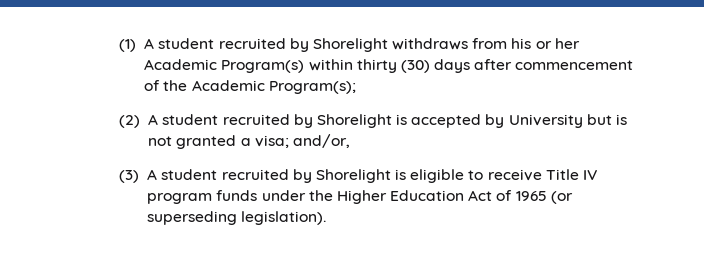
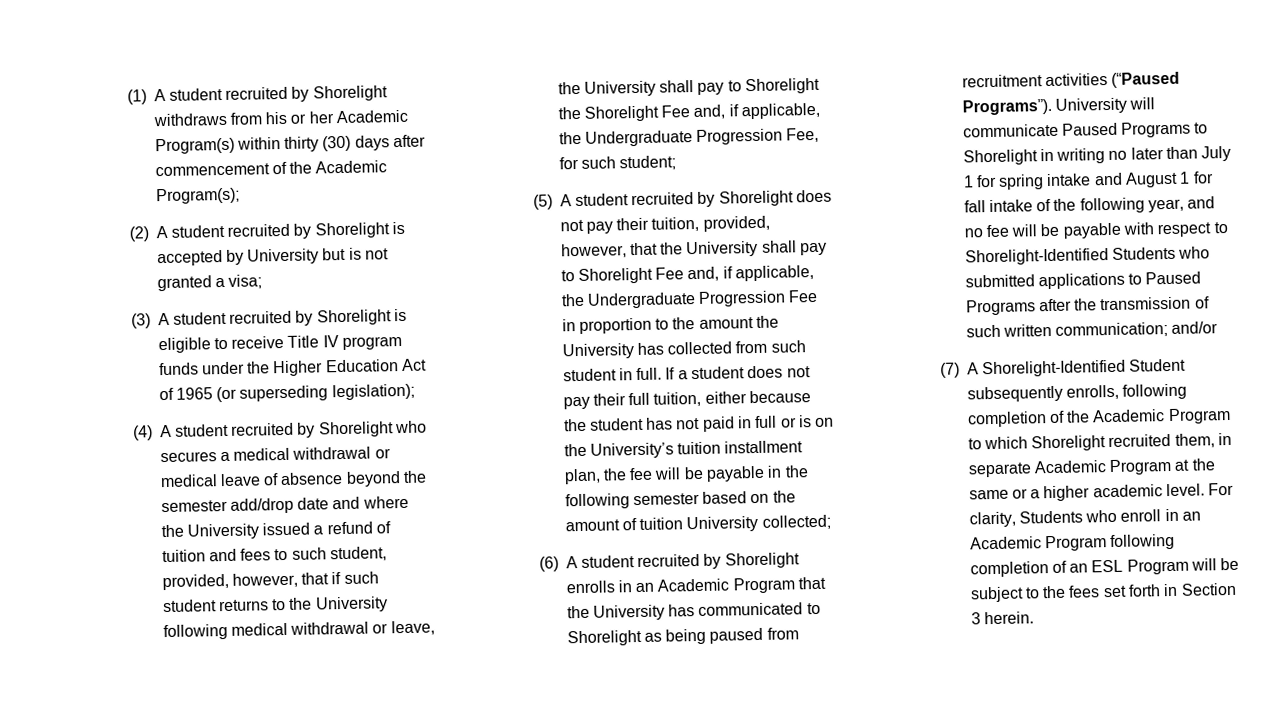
- (2) A student recruited by Shorelight is accepted by University but is not granted a visa; and/or,
+ (2) A student recruited by Shorelight is accepted by University but is not granted a visa;
- (3) A student recruited by Shorelight is eligible to receive Title IV program funds under the Higher Education Act of 1965 (or superseding legislation).
+ (3) A student recruited by Shorelight is eligible to receive Title IV program funds under the Higher Education Act of 1965 (or superseding legislation);
+ (4) A student recruited by Shorelight who secures a medical withdrawal or medical leave of absence beyond the semester add/drop date and where the University issued a refund of tuition and fees to such student, provided, however, that if such student returns to the University following medical withdrawal or leave, the University shall pay to Shorelight the Shorelight Fee and, if applicable, the Undergraduate Progression Fee, for such student;
+ (5) A student recruited by Shorelight does not pay their tuition, provided, however, that the University shall pay to Shorelight Fee and, if applicable, the Undergraduate Progression Fee in proportion to the amount the University has collected from such student in full. If a student does not pay their full tuition, either because the student has not paid in full or is on the University’s tuition installment plan, the fee will be payable in the following semester based on the amount of tuition University collected;
+ (6) A student recruited by Shorelight enrolls in an Academic Program that the University has communicated to Shorelight as being paused from recruitment activities (“Paused Programs”). University will communicate Paused Programs to Shorelight in writing no later than July 1 for spring intake and August 1 for fall intake of the following year, and no fee will be payable with respect to Shorelight-Identified Students who submitted applications to Paused Programs after the transmission of such written communication; and/or
+ (7) A Shorelight-Identified Student subsequently enrolls, following completion of the Academic Program to which Shorelight recruited them, in separate Academic Program at the same or a higher academic level. For clarity, Students who enroll in an Academic Program following completion of an ESL Program will be subject to the fees set forth in Section 3 herein.

